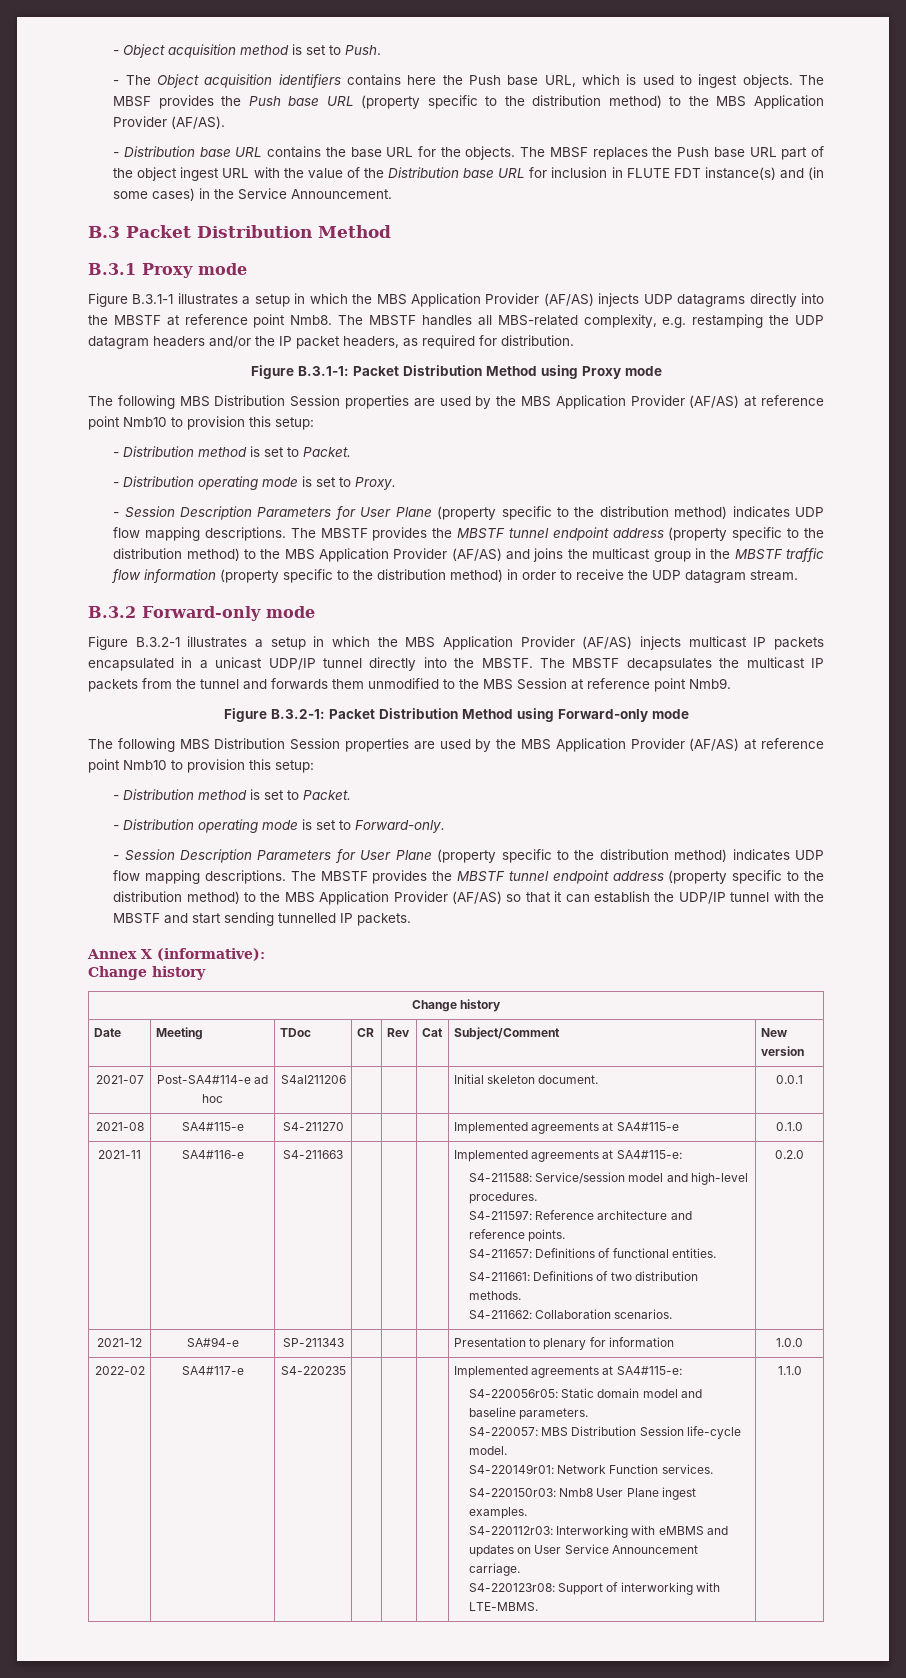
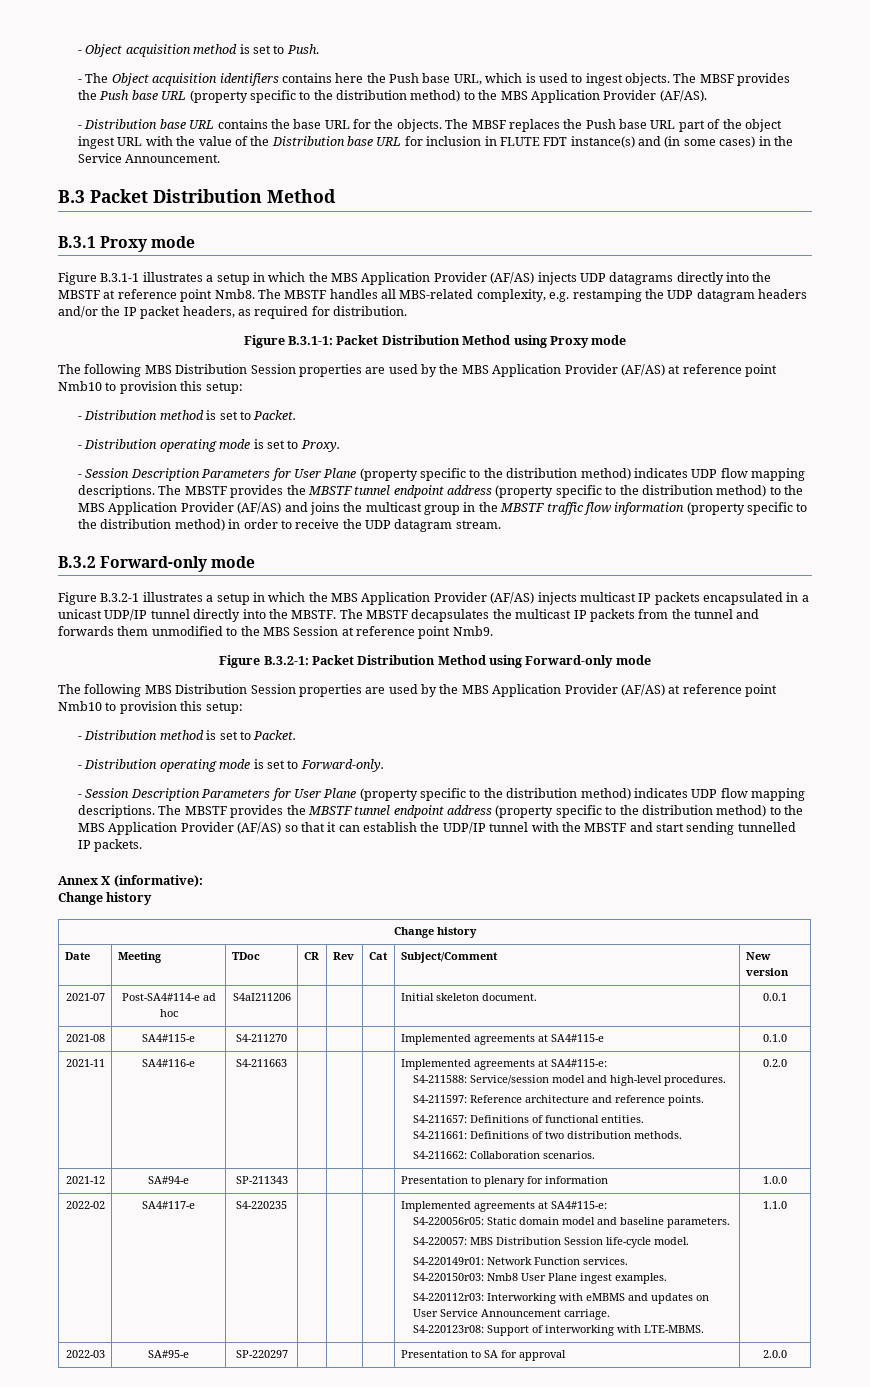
+ 2022-03 | SA#95-e | SP-220297 | | | | Presentation to SA for approval | 2.0.0

